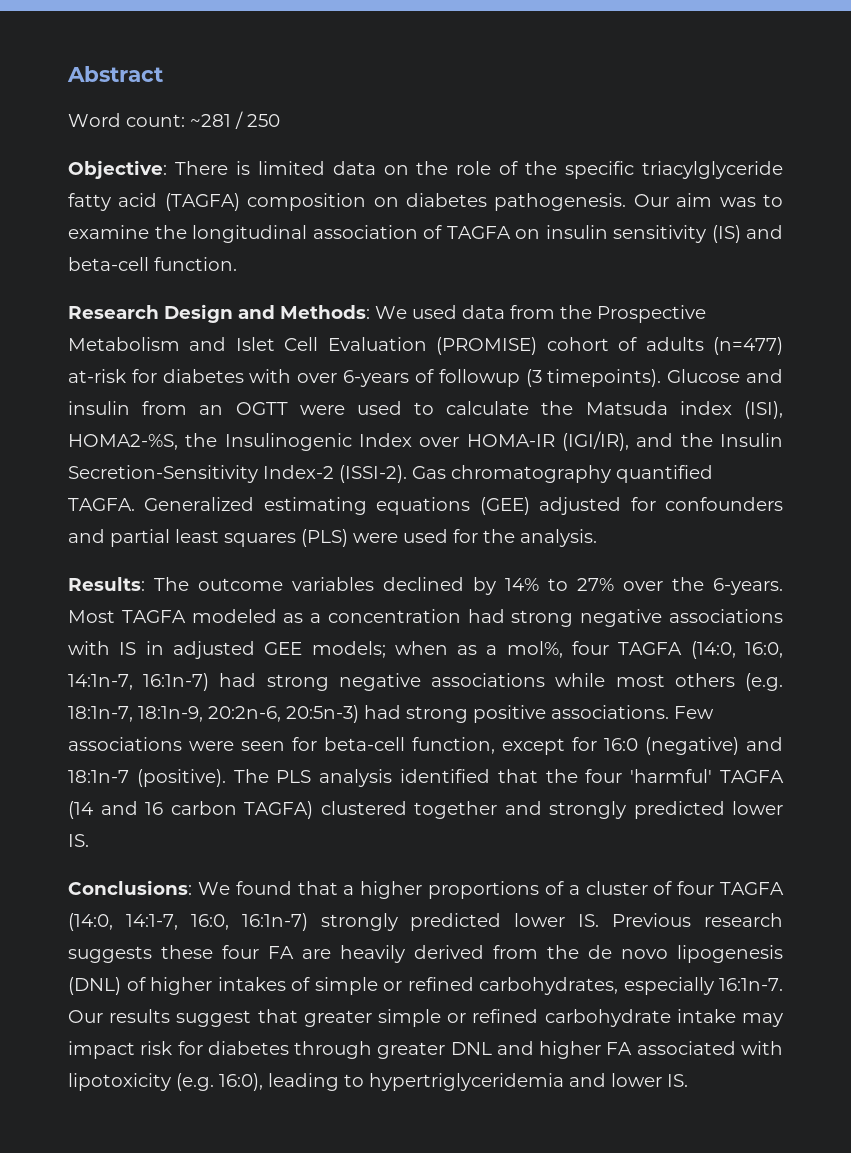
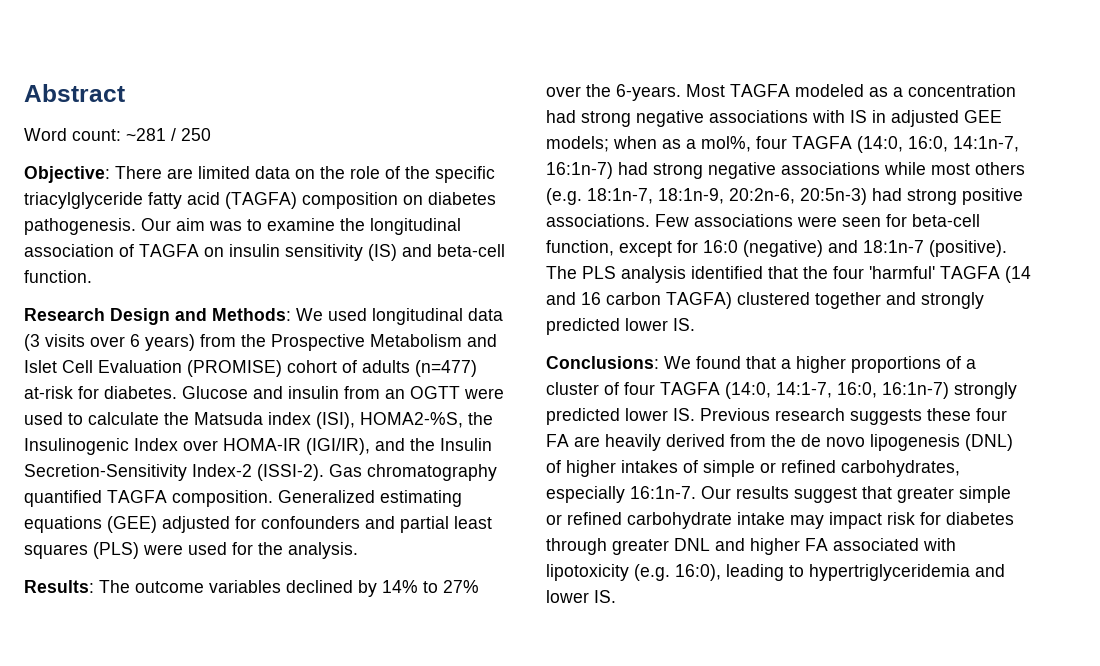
- Objective: There is limited data on the role of the specific triacylglyceride fatty acid (TAGFA) composition on diabetes pathogenesis.
+ Objective: There are limited data on the role of the specific triacylglyceride fatty acid (TAGFA) composition on diabetes pathogenesis.
- Research Design and Methods: We used data from the Prospective Metabolism and Islet Cell Evaluation (PROMISE) cohort of adults (n=477) at-risk for diabetes with over 6-years of followup (3 timepoints).
+ Research Design and Methods: We used longitudinal data (3 visits over 6 years) from the Prospective Metabolism and Islet Cell Evaluation (PROMISE) cohort of adults (n=477) at-risk for diabetes.
- Gas chromatography quantified TAGFA.
+ Gas chromatography quantified TAGFA composition.

